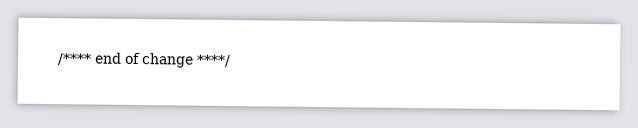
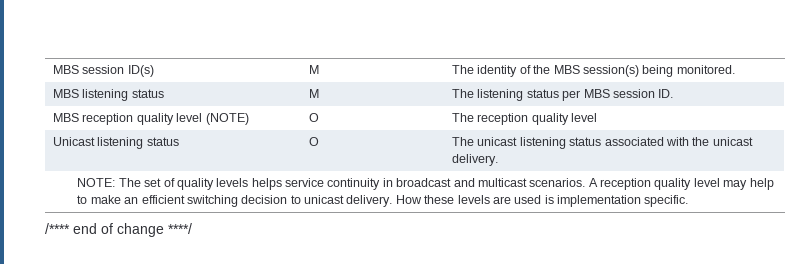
+ MBS session ID(s) | M | The identity of the MBS session(s) being monitored.
+ MBS listening status | M | The listening status per MBS session ID.
+ MBS reception quality level (NOTE) | O | The reception quality level
+ Unicast listening status | O | The unicast listening status associated with the unicast delivery.
+ NOTE: The set of quality levels helps service continuity in broadcast and multicast scenarios. A reception quality level may help to make an efficient switching decision to unicast delivery. How these levels are used is implementation specific.

